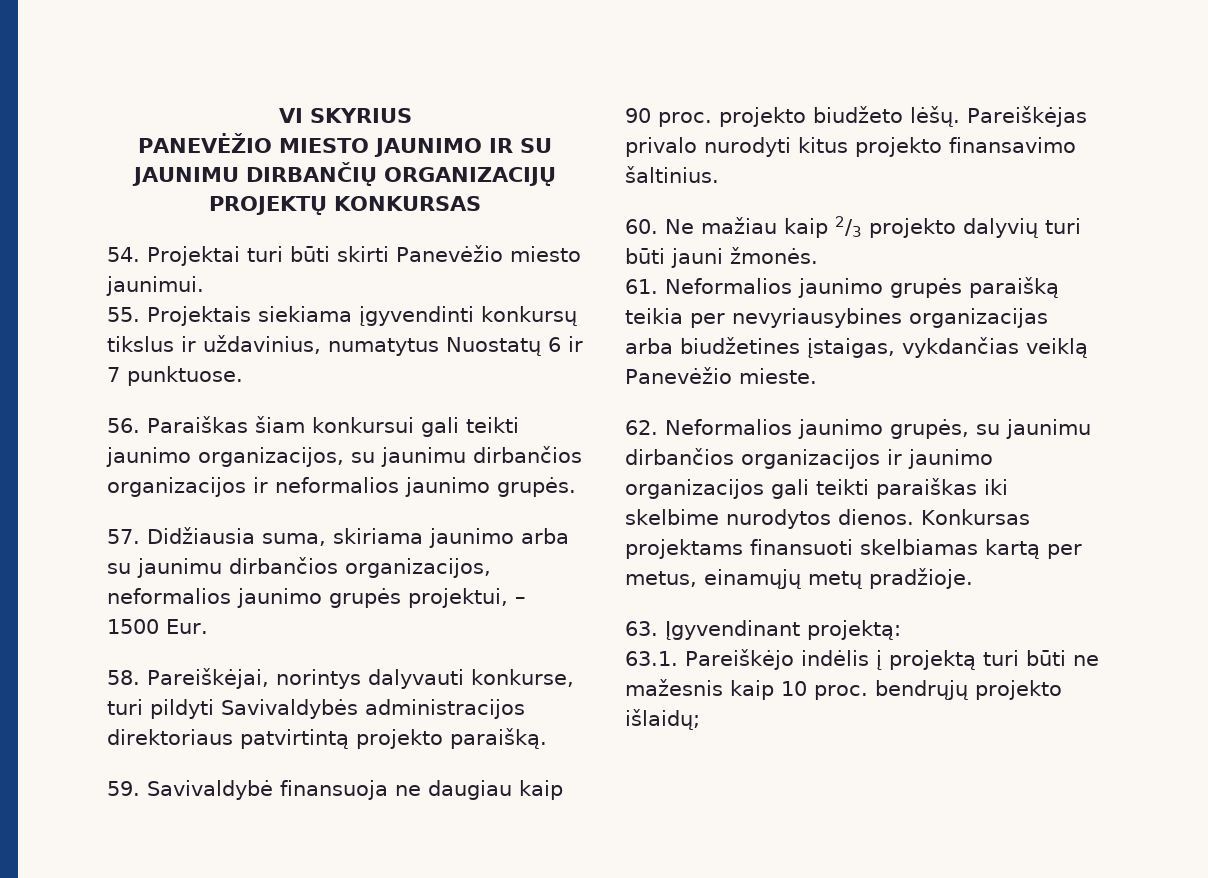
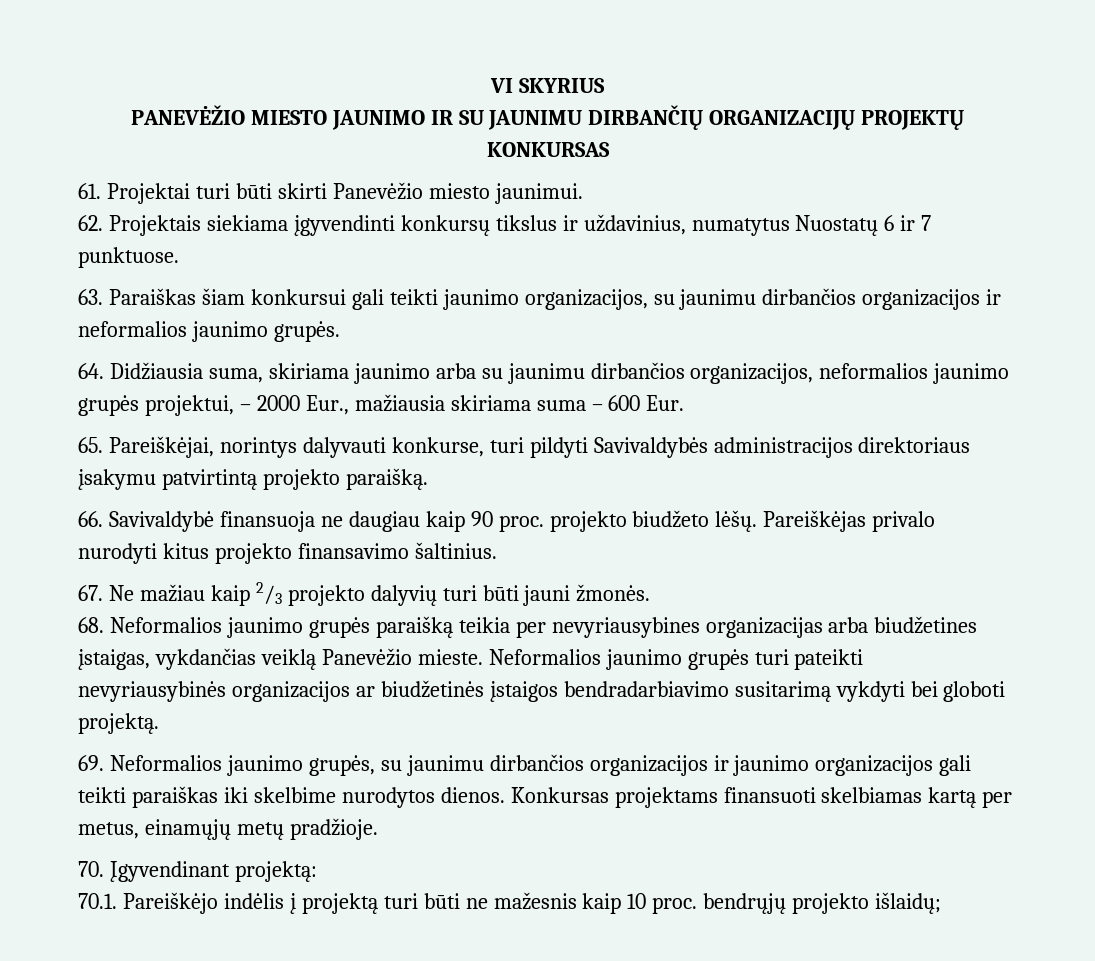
- 54. Projektai turi būti skirti Panevėžio miesto jaunimui.
+ 61. Projektai turi būti skirti Panevėžio miesto jaunimui.
- 55. Projektais siekiama įgyvendinti konkursų tikslus ir uždavinius, numatytus Nuostatų 6 ir 7 punktuose.
+ 62. Projektais siekiama įgyvendinti konkursų tikslus ir uždavinius, numatytus Nuostatų 6 ir 7 punktuose.
- 56. Paraiškas šiam konkursui gali teikti jaunimo organizacijos, su jaunimu dirbančios organizacijos ir neformalios jaunimo grupės.
+ 63. Paraiškas šiam konkursui gali teikti jaunimo organizacijos, su jaunimu dirbančios organizacijos ir neformalios jaunimo grupės.
- 57. Didžiausia suma, skiriama jaunimo arba su jaunimu dirbančios organizacijos, neformalios jaunimo grupės projektui, – 1500 Eur.
+ 64. Didžiausia suma, skiriama jaunimo arba su jaunimu dirbančios organizacijos, neformalios jaunimo grupės projektui, – 2000 Eur., mažiausia skiriama suma – 600 Eur.
- 58. Pareiškėjai, norintys dalyvauti konkurse, turi pildyti Savivaldybės administracijos direktoriaus patvirtintą projekto paraišką.
+ 65. Pareiškėjai, norintys dalyvauti konkurse, turi pildyti Savivaldybės administracijos direktoriaus įsakymu patvirtintą projekto paraišką.
- 59. Savivaldybė finansuoja ne daugiau kaip 90 proc. projekto biudžeto lėšų.
+ 66. Savivaldybė finansuoja ne daugiau kaip 90 proc. projekto biudžeto lėšų.
- 60. Ne mažiau kaip 2/3 projekto dalyvių turi būti jauni žmonės.
+ 67. Ne mažiau kaip 2/3 projekto dalyvių turi būti jauni žmonės.
- 61. Neformalios jaunimo grupės paraišką teikia per nevyriausybines organizacijas arba biudžetines įstaigas, vykdančias veiklą Panevėžio mieste.
- 62. Neformalios jaunimo grupės, su jaunimu dirbančios organizacijos ir jaunimo organizacijos gali teikti paraiškas iki skelbime nurodytos dienos.
+ 68. Neformalios jaunimo grupės paraišką teikia per nevyriausybines organizacijas arba biudžetines įstaigas, vykdančias veiklą Panevėžio mieste. Neformalios jaunimo grupės turi pateikti nevyriausybinės organizacijos ar biudžetinės įstaigos bendradarbiavimo susitarimą vykdyti bei globoti projektą.
+ 69. Neformalios jaunimo grupės, su jaunimu dirbančios organizacijos ir jaunimo organizacijos gali teikti paraiškas iki skelbime nurodytos dienos.
- 63. Įgyvendinant projektą:
+ 70. Įgyvendinant projektą:
- 63.1. Pareiškėjo indėlis į projektą turi būti ne mažesnis kaip 10 proc. bendrųjų projekto išlaidų;
+ 70.1. Pareiškėjo indėlis į projektą turi būti ne mažesnis kaip 10 proc. bendrųjų projekto išlaidų;

